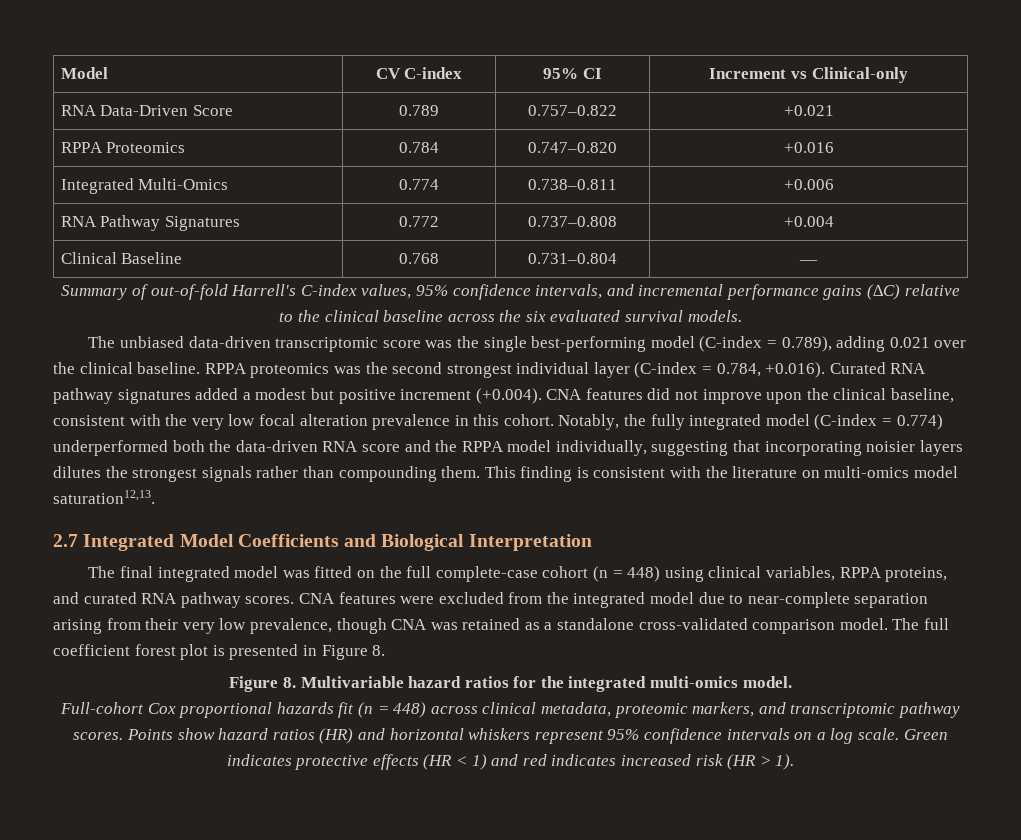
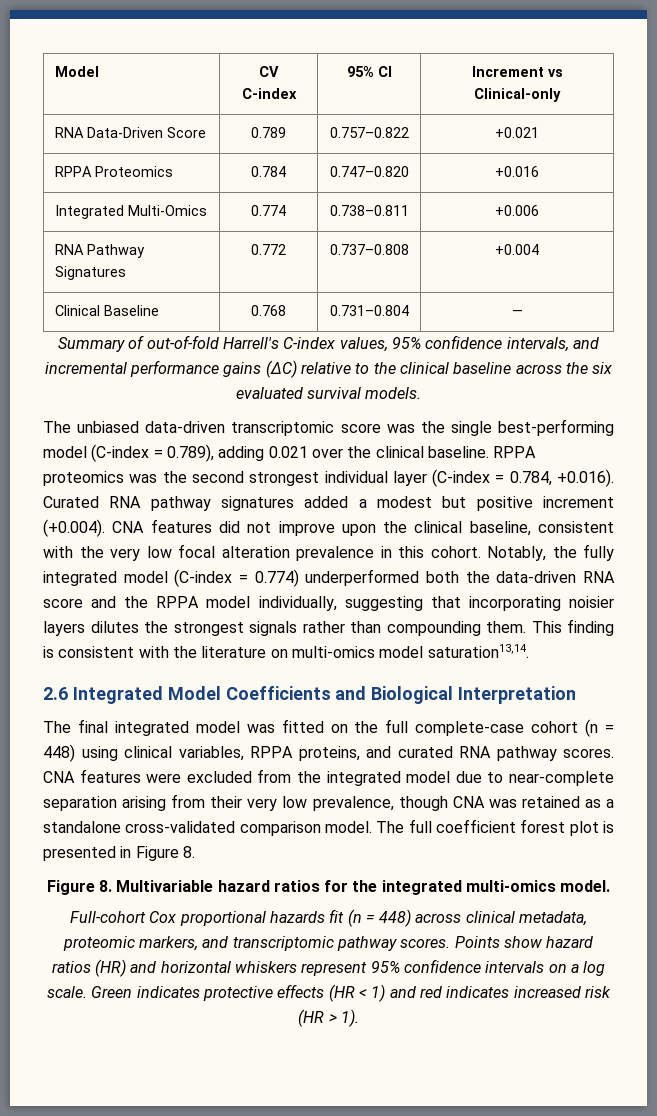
- This finding is consistent with the literature on multi-omics model saturation12,13.
- 2.7 Integrated Model Coefficients and Biological Interpretation
+ This finding is consistent with the literature on multi-omics model saturation13,14.
+ 2.6 Integrated Model Coefficients and Biological Interpretation

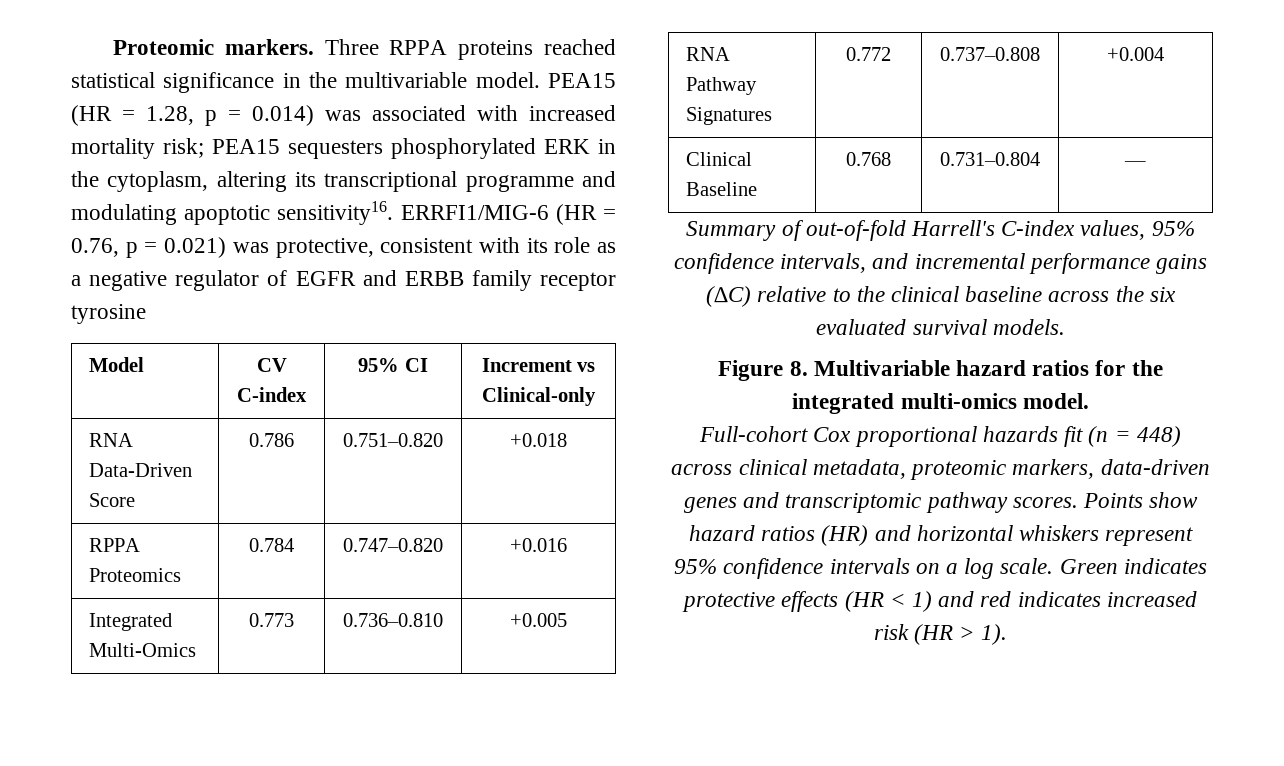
+ Proteomic markers. Three RPPA proteins reached statistical significance in the multivariable model. PEA15 (HR = 1.28, p = 0.014) was associated with increased mortality risk; PEA15 sequesters phosphorylated ERK in the cytoplasm, altering its transcriptional programme and modulating apoptotic sensitivity16. ERRFI1/MIG-6 (HR = 0.76, p = 0.021) was protective, consistent with its role as a negative regulator of EGFR and ERBB family receptor tyrosine
- RNA Data-Driven Score | 0.789 | 0.757–0.822 | +0.021
+ RNA Data-Driven Score | 0.786 | 0.751–0.820 | +0.018
- Integrated Multi-Omics | 0.774 | 0.738–0.811 | +0.006
+ Integrated Multi-Omics | 0.773 | 0.736–0.810 | +0.005
- The unbiased data-driven transcriptomic score was the single best-performing model (C-index = 0.789), adding 0.021 over the clinical baseline. RPPA proteomics was the second strongest individual layer (C-index = 0.784, +0.016). Curated RNA pathway signatures added a modest but positive increment (+0.004). CNA features did not improve upon the clinical baseline, consistent with the very low focal alteration prevalence in this cohort. Notably, the fully integrated model (C-index = 0.774) underperformed both the data-driven RNA score and the RPPA model individually, suggesting that incorporating noisier layers dilutes the strongest signals rather than compounding them. This finding is consistent with the literature on multi-omics model saturation13,14.
- 2.6 Integrated Model Coefficients and Biological Interpretation
- The final integrated model was fitted on the full complete-case cohort (n = 448) using clinical variables, RPPA proteins, and curated RNA pathway scores. CNA features were excluded from the integrated model due to near-complete separation arising from their very low prevalence, though CNA was retained as a standalone cross-validated comparison model. The full coefficient forest plot is presented in Figure 8.
- Full-cohort Cox proportional hazards fit (n = 448) across clinical metadata, proteomic markers, and transcriptomic pathway scores.
+ Full-cohort Cox proportional hazards fit (n = 448) across clinical metadata, proteomic markers, data-driven genes and transcriptomic pathway scores.

